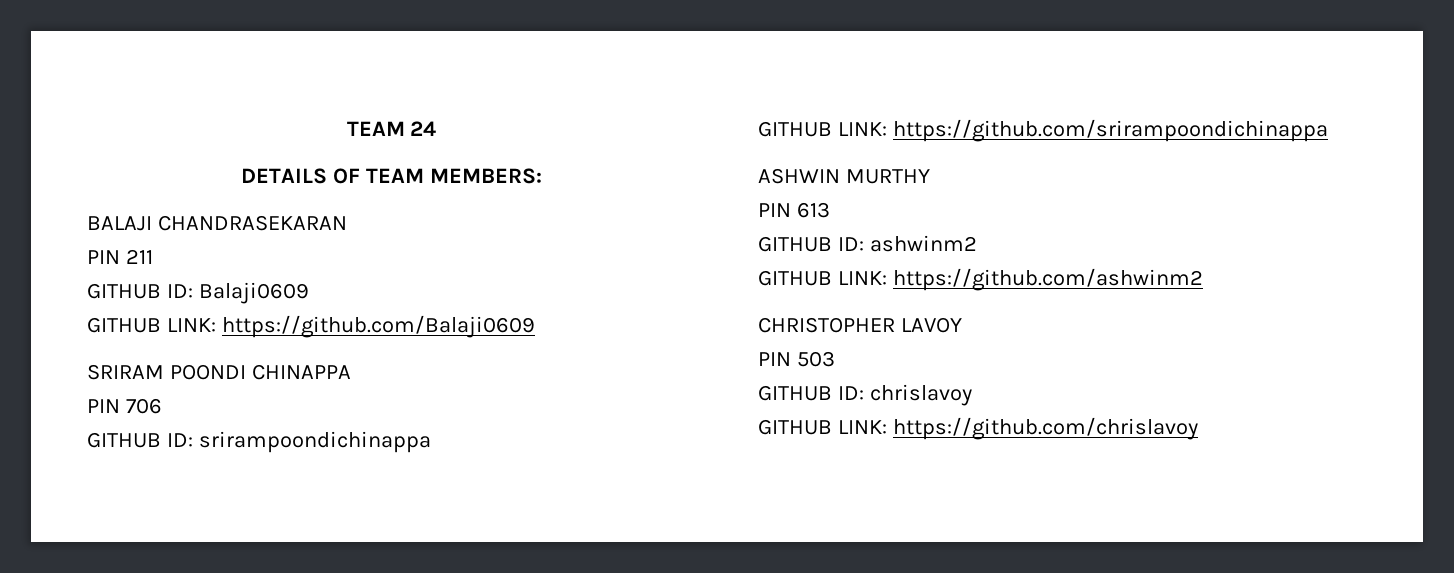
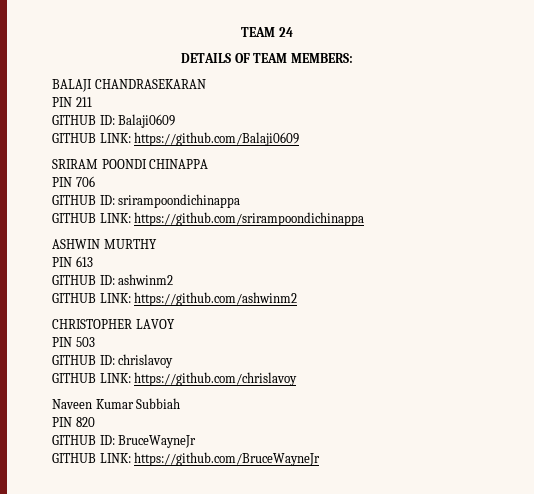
+ Naveen Kumar Subbiah
+ PIN 820
+ GITHUB ID: BruceWayneJr
+ GITHUB LINK: https://github.com/BruceWayneJr

